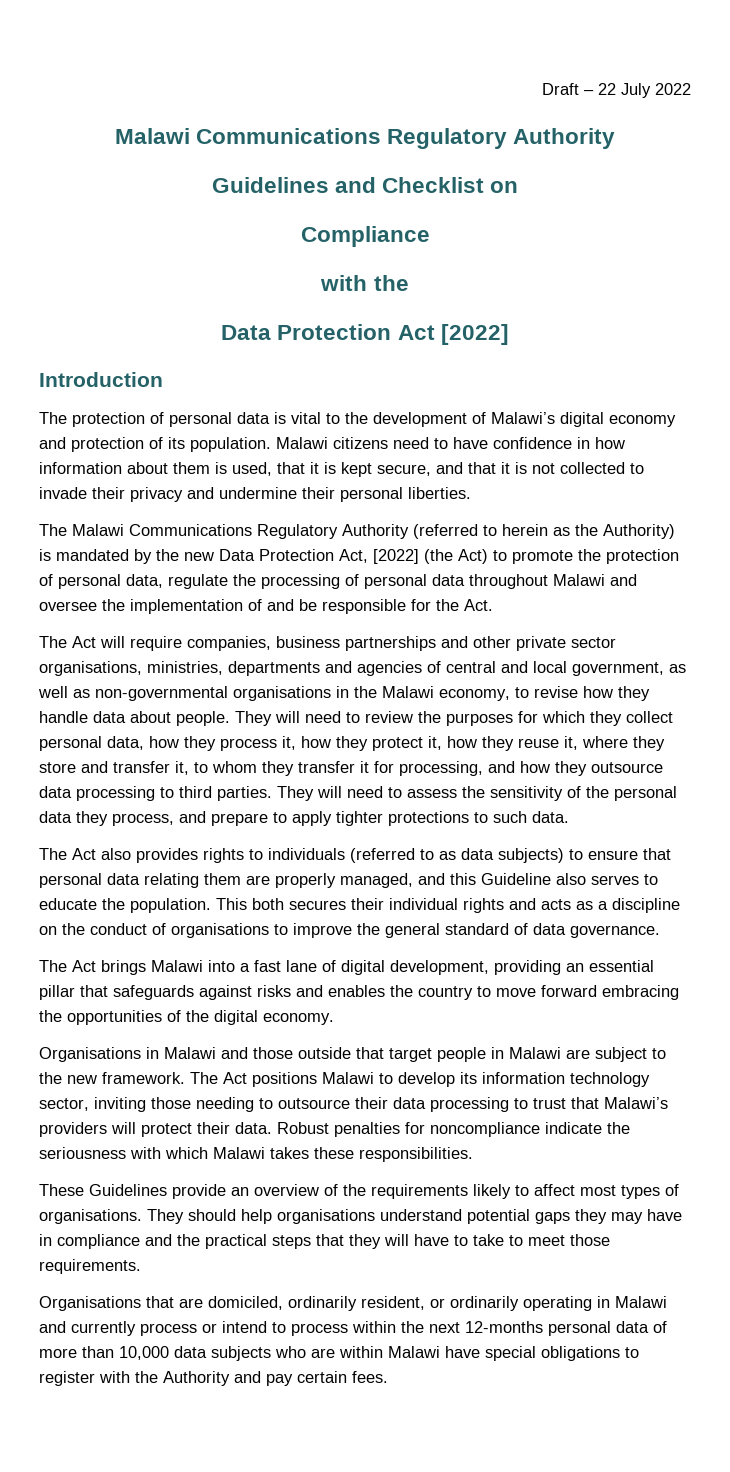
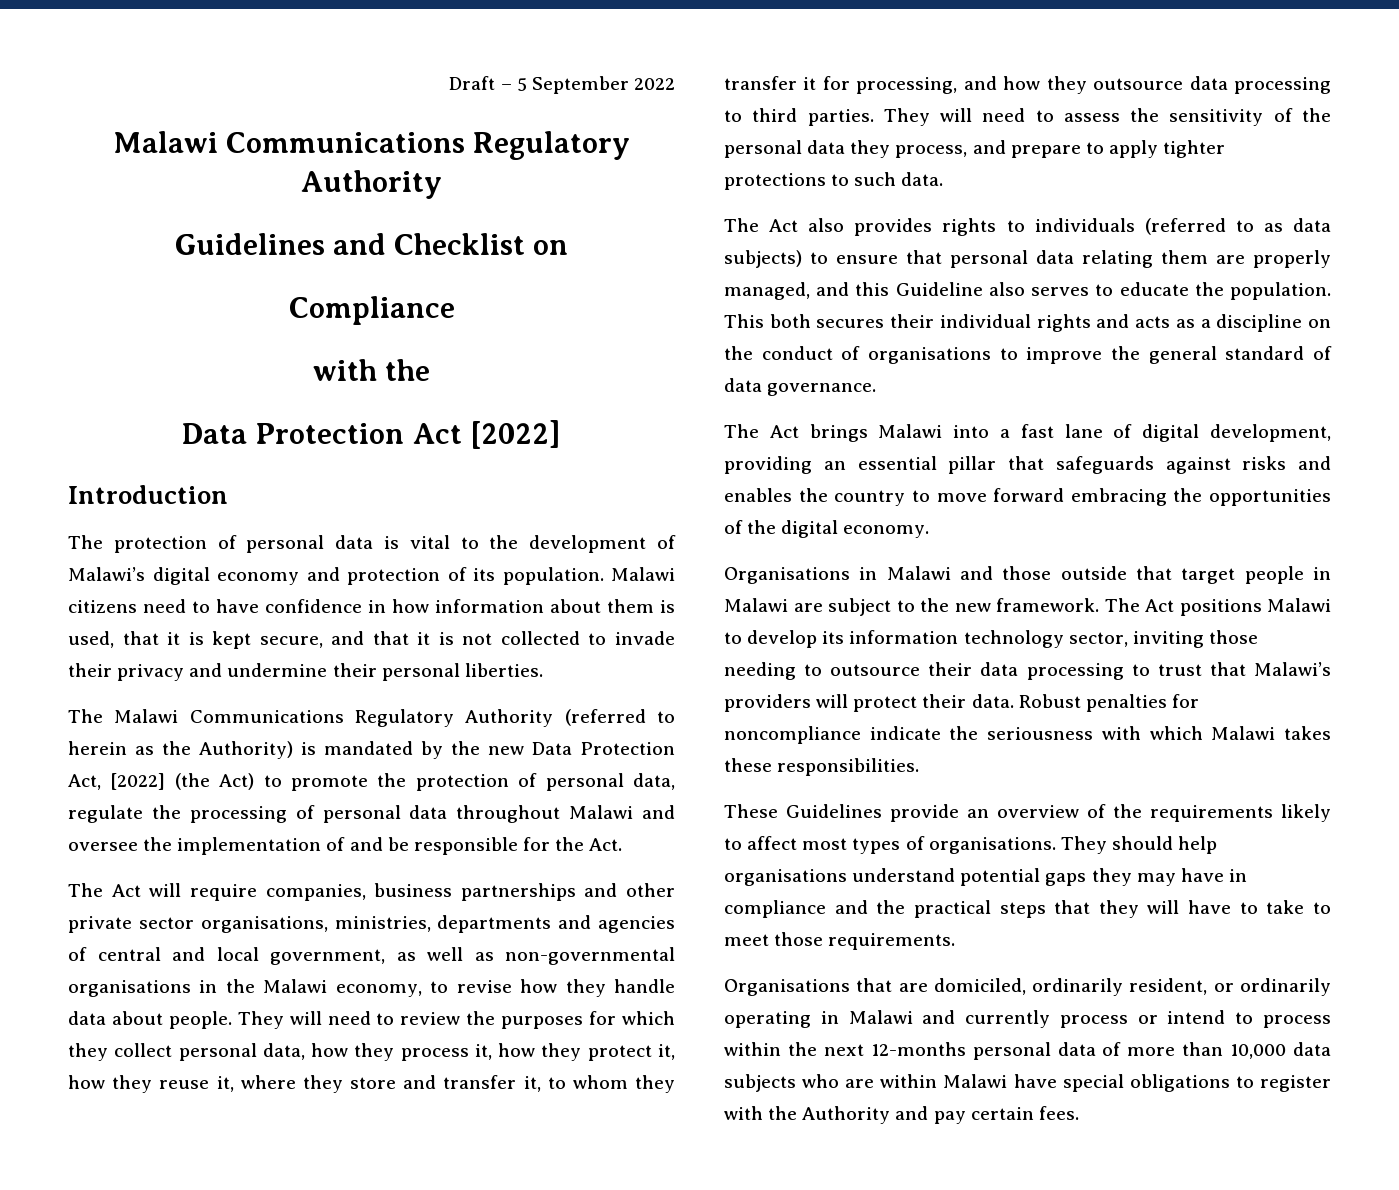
- Draft – 22 July 2022
+ Draft – 5 September 2022

